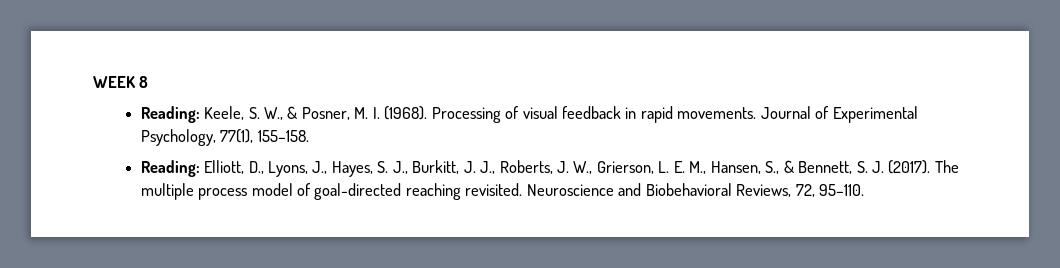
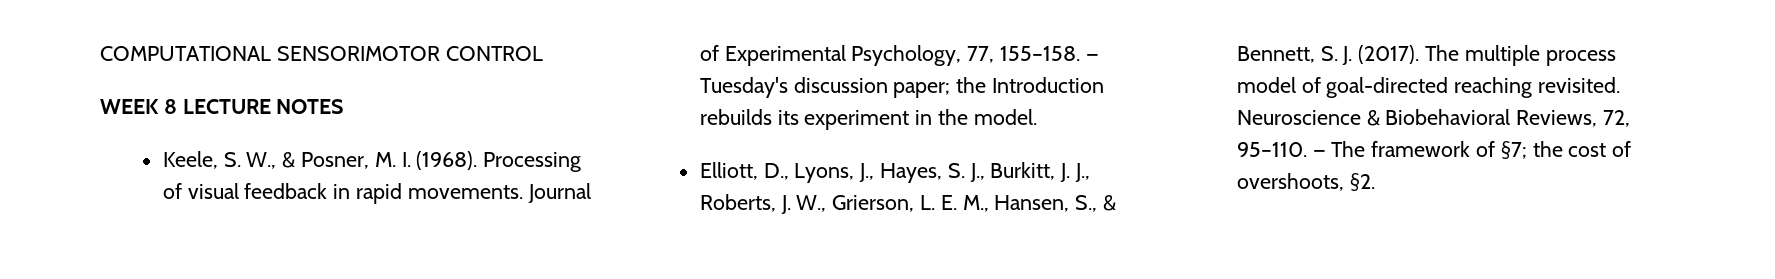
+ COMPUTATIONAL SENSORIMOTOR CONTROL
- WEEK 8
- Reading: Keele, S. W., & Posner, M. I. (1968).
+ WEEK 8 LECTURE NOTES
+ Keele, S. W., & Posner, M. I. (1968).
- Journal of Experimental Psychology, 77(1), 155–158.
- Reading: Elliott, D., Lyons, J., Hayes, S. J., Burkitt, J. J., Roberts, J. W., Grierson, L. E. M., Hansen, S., & Bennett, S. J. (2017).
+ Journal of Experimental Psychology, 77, 155–158. — Tuesday's discussion paper; the Introduction rebuilds its experiment in the model.
+ Elliott, D., Lyons, J., Hayes, S. J., Burkitt, J. J., Roberts, J. W., Grierson, L. E. M., Hansen, S., & Bennett, S. J. (2017).
- Neuroscience and Biobehavioral Reviews, 72, 95–110.
+ Neuroscience & Biobehavioral Reviews, 72, 95–110.
+ — The framework of §7; the cost of overshoots, §2.

